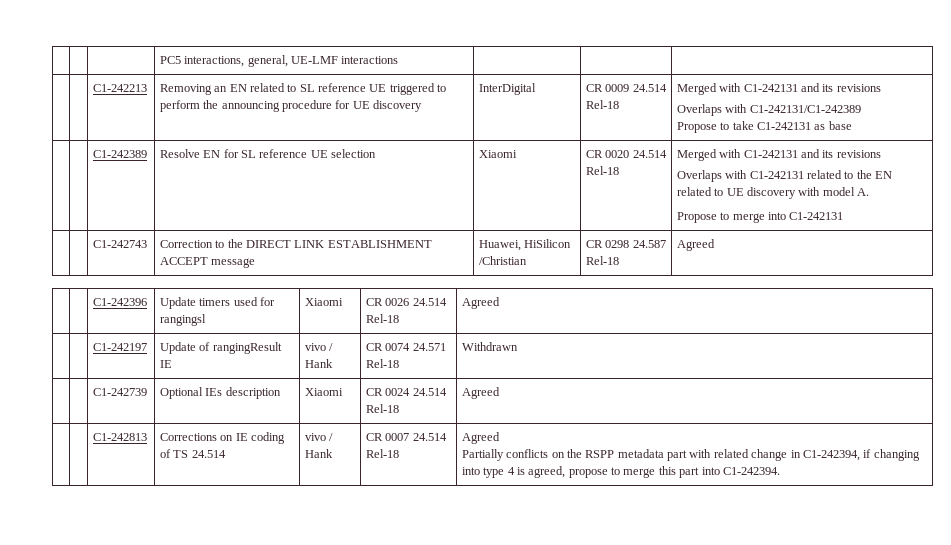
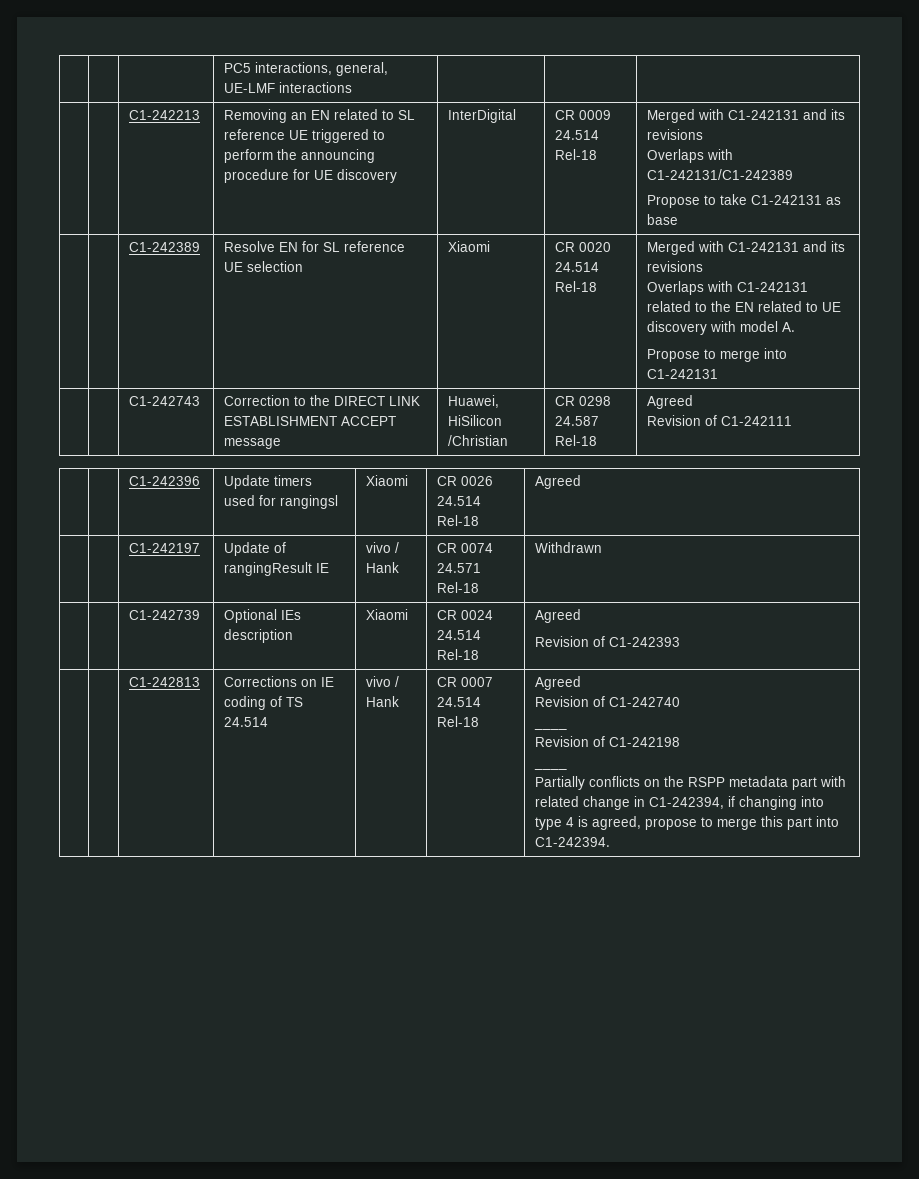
  | | C1-242743 | Correction to the DIRECT LINK ESTABLISHMENT ACCEPT message | Huawei, HiSilicon /Christian | CR 0298 24.587 Rel-18 | Agreed
+ Revision of C1-242111
  | | C1-242739 | Optional IEs description | Xiaomi | CR 0024 24.514 Rel-18 | Agreed
+ Revision of C1-242393
+ Revision of C1-242740
+ ____
+ Revision of C1-242198
+ ____

